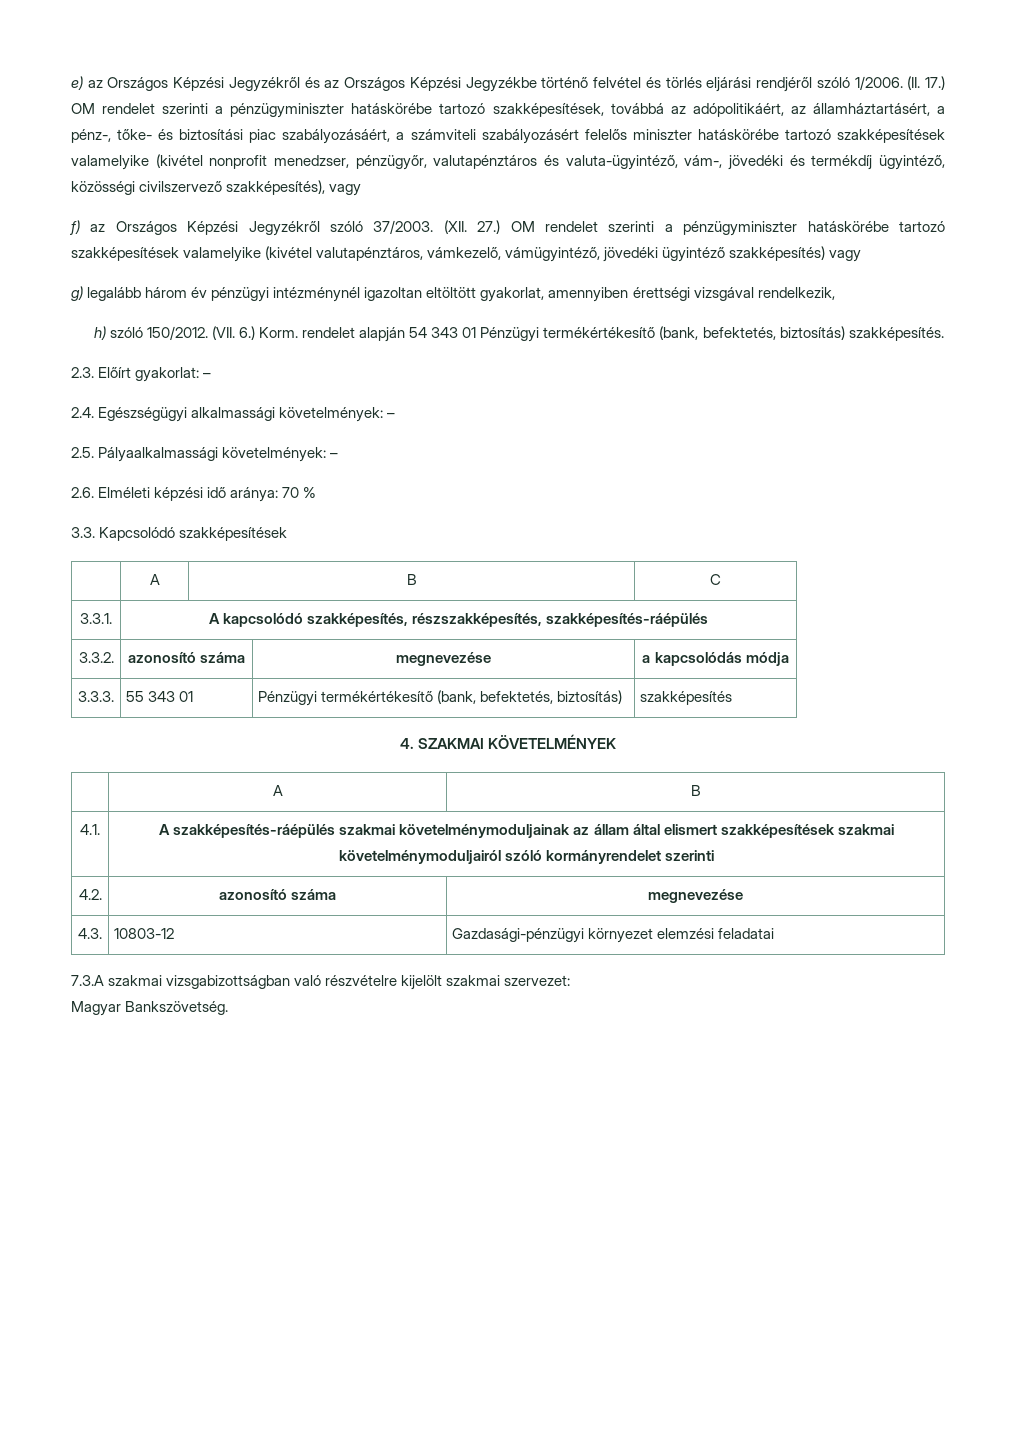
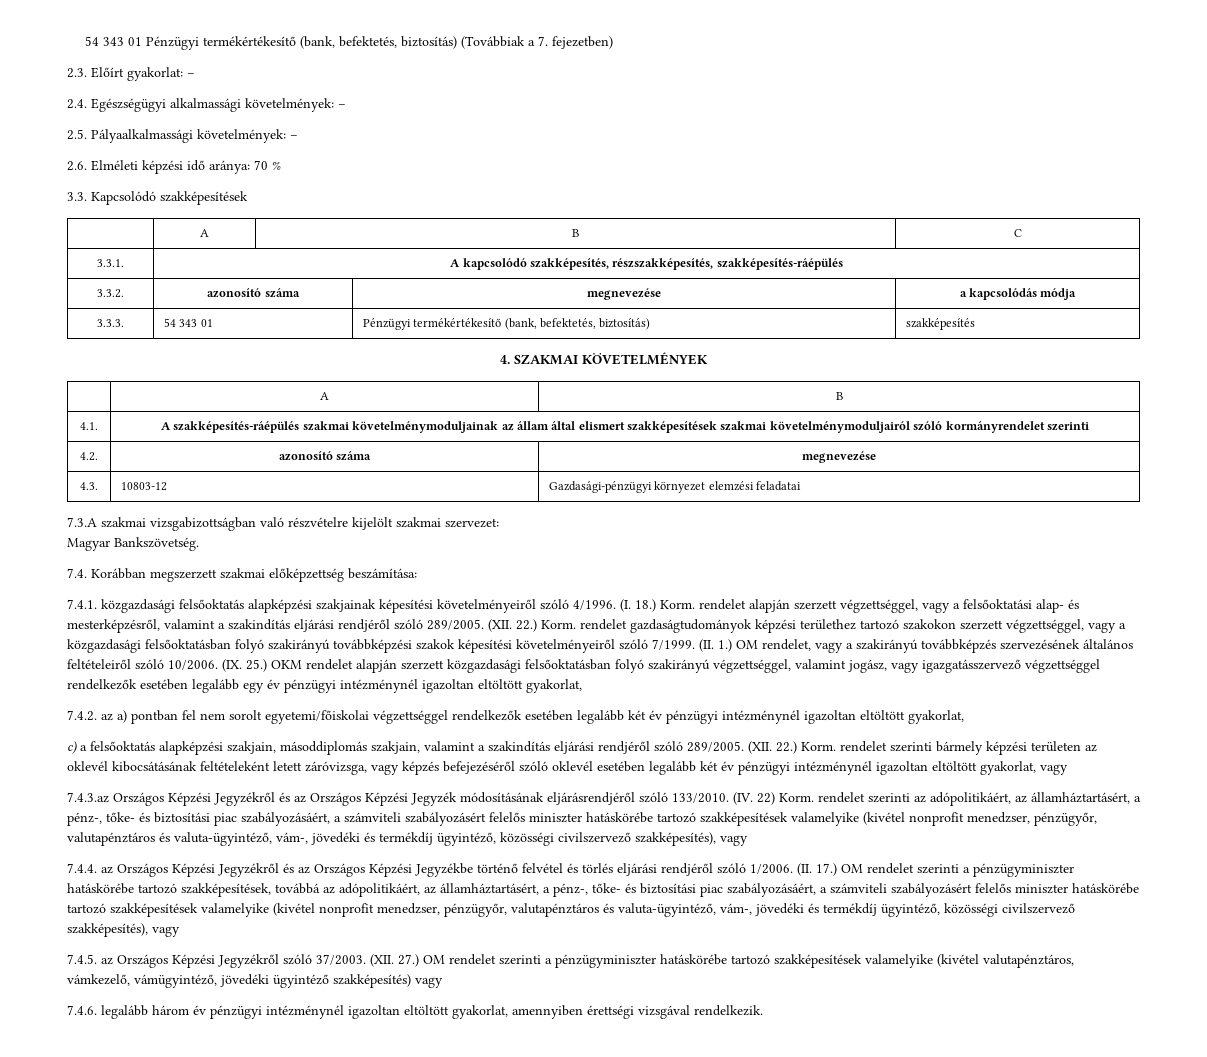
- e) az Országos Képzési Jegyzékről és az Országos Képzési Jegyzékbe történő felvétel és törlés eljárási rendjéről szóló 1/2006.
+ 54 343 01 Pénzügyi termékértékesítő (bank, befektetés, biztosítás) (Továbbiak a 7. fejezetben)
+ 2.3. Előírt gyakorlat: –
+ 2.4. Egészségügyi alkalmassági követelmények: –
+ 2.5. Pályaalkalmassági követelmények: –
+ 2.6. Elméleti képzési idő aránya: 70 %
+ 3.3. Kapcsolódó szakképesítések
+ | A | B | C
+ 3.3.1. | A kapcsolódó szakképesítés, részszakképesítés, szakképesítés-ráépülés
+ 3.3.2. | azonosító száma | megnevezése | a kapcsolódás módja
+ 3.3.3. | 54 343 01 | Pénzügyi termékértékesítő (bank, befektetés, biztosítás) | szakképesítés
+ 4. SZAKMAI KÖVETELMÉNYEK
+ | A | B
+ 4.1. | A szakképesítés-ráépülés szakmai követelménymoduljainak az állam által elismert szakképesítések szakmai követelménymoduljairól szóló kormányrendelet szerinti
+ 4.2. | azonosító száma | megnevezése
+ 4.3. | 10803-12 | Gazdasági-pénzügyi környezet elemzési feladatai
+ 7.3.A szakmai vizsgabizottságban való részvételre kijelölt szakmai szervezet:
+ Magyar Bankszövetség.
+ 7.4. Korábban megszerzett szakmai előképzettség beszámítása:
+ 7.4.1. közgazdasági felsőoktatás alapképzési szakjainak képesítési követelményeiről szóló 4/1996. (I. 18.) Korm. rendelet alapján szerzett végzettséggel, vagy a felsőoktatási alap- és mesterképzésről, valamint a szakindítás eljárási rendjéről szóló 289/2005. (XII. 22.) Korm. rendelet gazdaságtudományok képzési területhez tartozó szakokon szerzett végzettséggel, vagy a közgazdasági felsőoktatásban folyó szakirányú továbbképzési szakok képesítési követelményeiről szóló 7/1999. (II. 1.) OM rendelet, vagy a szakirányú továbbképzés szervezésének általános feltételeiről szóló 10/2006. (IX. 25.) OKM rendelet alapján szerzett közgazdasági felsőoktatásban folyó szakirányú végzettséggel, valamint jogász, vagy igazgatásszervező végzettséggel rendelkezők esetében legalább egy év pénzügyi intézménynél igazoltan eltöltött gyakorlat,
+ 7.4.2. az a) pontban fel nem sorolt egyetemi/főiskolai végzettséggel rendelkezők esetében legalább két év pénzügyi intézménynél igazoltan eltöltött gyakorlat,
+ c) a felsőoktatás alapképzési szakjain, másoddiplomás szakjain, valamint a szakindítás eljárási rendjéről szóló 289/2005. (XII. 22.) Korm. rendelet szerinti bármely képzési területen az oklevél kibocsátásának feltételeként letett záróvizsga, vagy képzés befejezéséről szóló oklevél esetében legalább két év pénzügyi intézménynél igazoltan eltöltött gyakorlat, vagy
+ 7.4.3.az Országos Képzési Jegyzékről és az Országos Képzési Jegyzék módosításának eljárásrendjéről szóló 133/2010. (IV. 22) Korm. rendelet szerinti az adópolitikáért, az államháztartásért, a pénz-, tőke- és biztosítási piac szabályozásáért, a számviteli szabályozásért felelős miniszter hatáskörébe tartozó szakképesítések valamelyike (kivétel nonprofit menedzser, pénzügyőr, valutapénztáros és valuta-ügyintéző, vám-, jövedéki és termékdíj ügyintéző, közösségi civilszervező szakképesítés), vagy
+ 7.4.4. az Országos Képzési Jegyzékről és az Országos Képzési Jegyzékbe történő felvétel és törlés eljárási rendjéről szóló 1/2006.
- f) az Országos Képzési Jegyzékről szóló 37/2003.
+ 7.4.5. az Országos Képzési Jegyzékről szóló 37/2003.
- g) legalább három év pénzügyi intézménynél igazoltan eltöltött gyakorlat, amennyiben érettségi vizsgával rendelkezik,
- h) szóló 150/2012. (VII. 6.) Korm. rendelet alapján 54 343 01 Pénzügyi termékértékesítő (bank, befektetés, biztosítás) szakképesítés.
- 2.3. Előírt gyakorlat: –
- 2.4. Egészségügyi alkalmassági követelmények: –
- 2.5. Pályaalkalmassági követelmények: –
- 2.6. Elméleti képzési idő aránya: 70 %
- 3.3. Kapcsolódó szakképesítések
- | A | B | C
- 3.3.1. | A kapcsolódó szakképesítés, részszakképesítés, szakképesítés-ráépülés
- 3.3.2. | azonosító száma | megnevezése | a kapcsolódás módja
- 3.3.3. | 55 343 01 | Pénzügyi termékértékesítő (bank, befektetés, biztosítás) | szakképesítés
- 4. SZAKMAI KÖVETELMÉNYEK
- | A | B
- 4.1. | A szakképesítés-ráépülés szakmai követelménymoduljainak az állam által elismert szakképesítések szakmai követelménymoduljairól szóló kormányrendelet szerinti
- 4.2. | azonosító száma | megnevezése
- 4.3. | 10803-12 | Gazdasági-pénzügyi környezet elemzési feladatai
- 7.3.A szakmai vizsgabizottságban való részvételre kijelölt szakmai szervezet:
- Magyar Bankszövetség.
+ 7.4.6. legalább három év pénzügyi intézménynél igazoltan eltöltött gyakorlat, amennyiben érettségi vizsgával rendelkezik.

